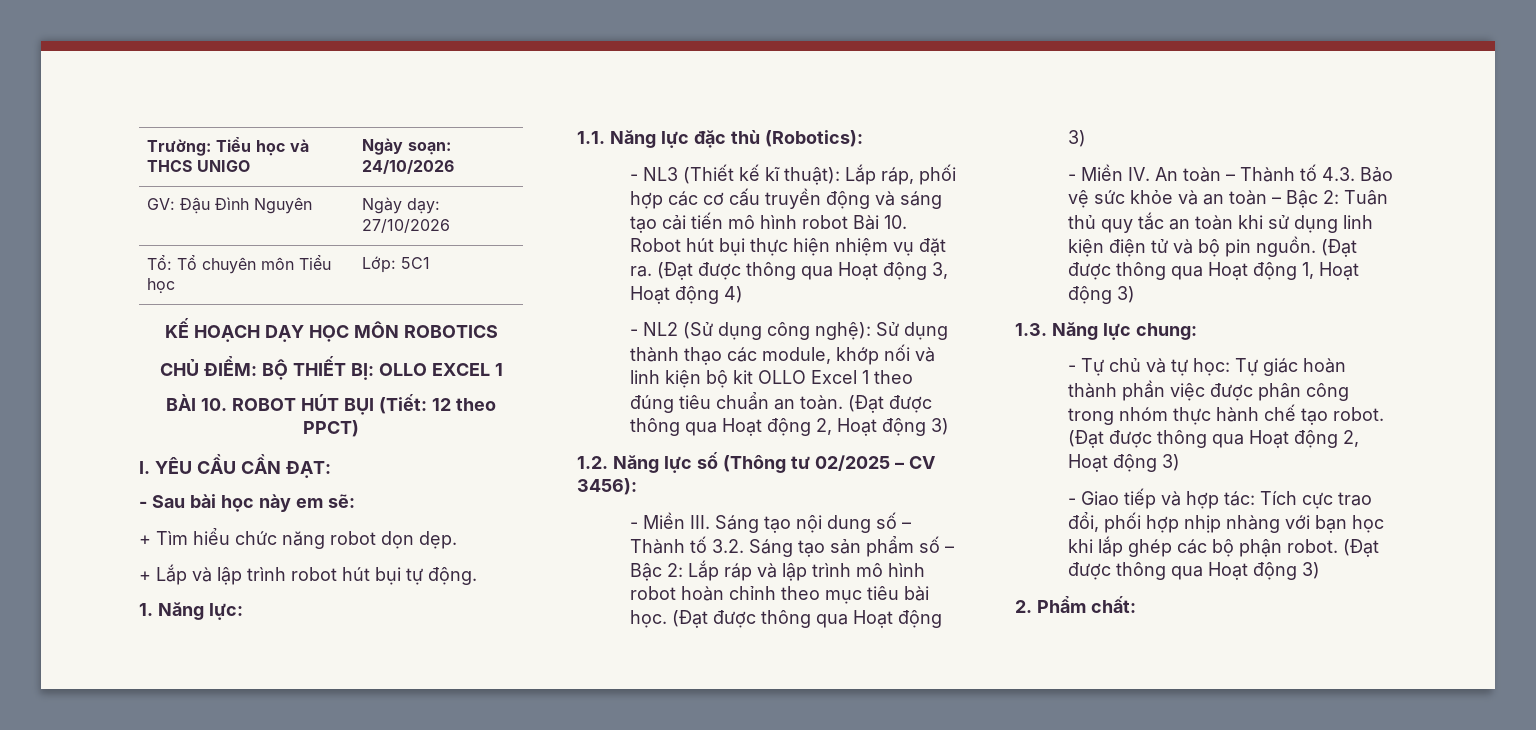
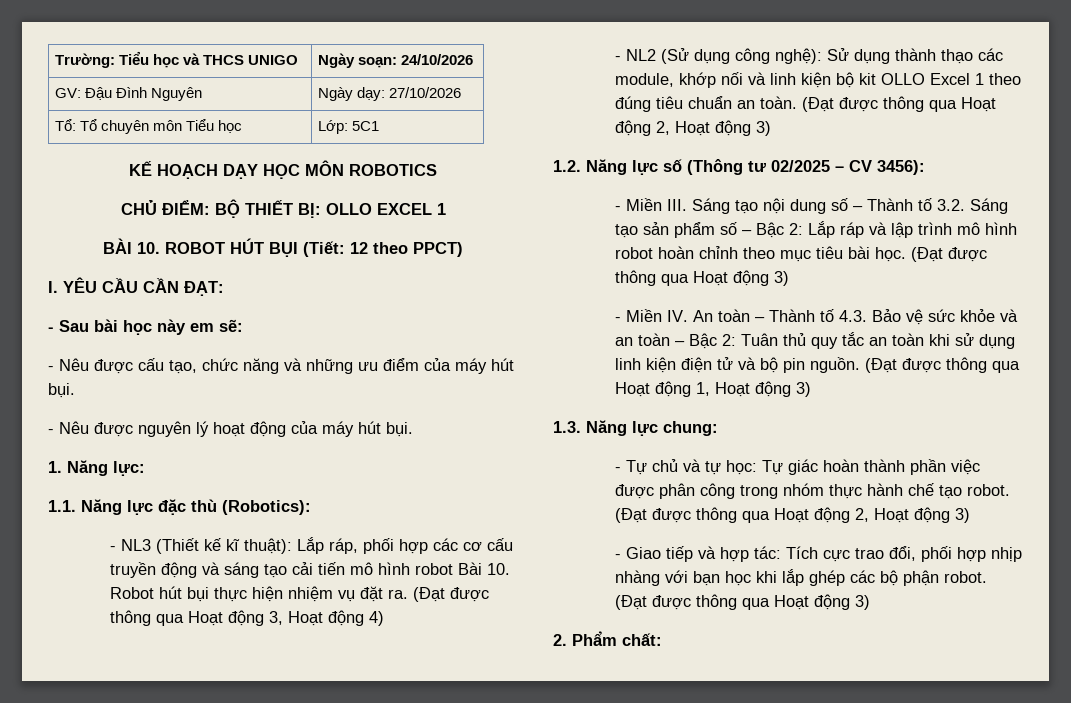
- + Tìm hiểu chức năng robot dọn dẹp.
- + Lắp và lập trình robot hút bụi tự động.
+ - Nêu được cấu tạo, chức năng và những ưu điểm của máy hút bụi.
+ - Nêu được nguyên lý hoạt động của máy hút bụi.

